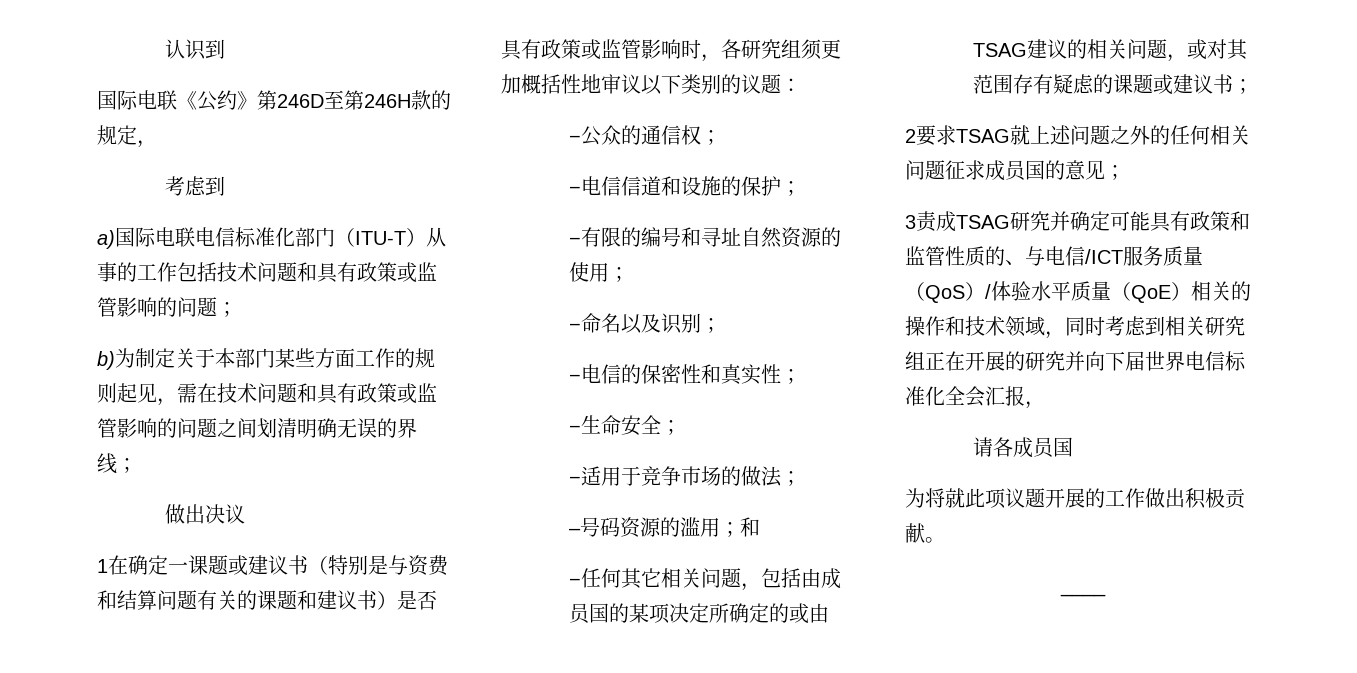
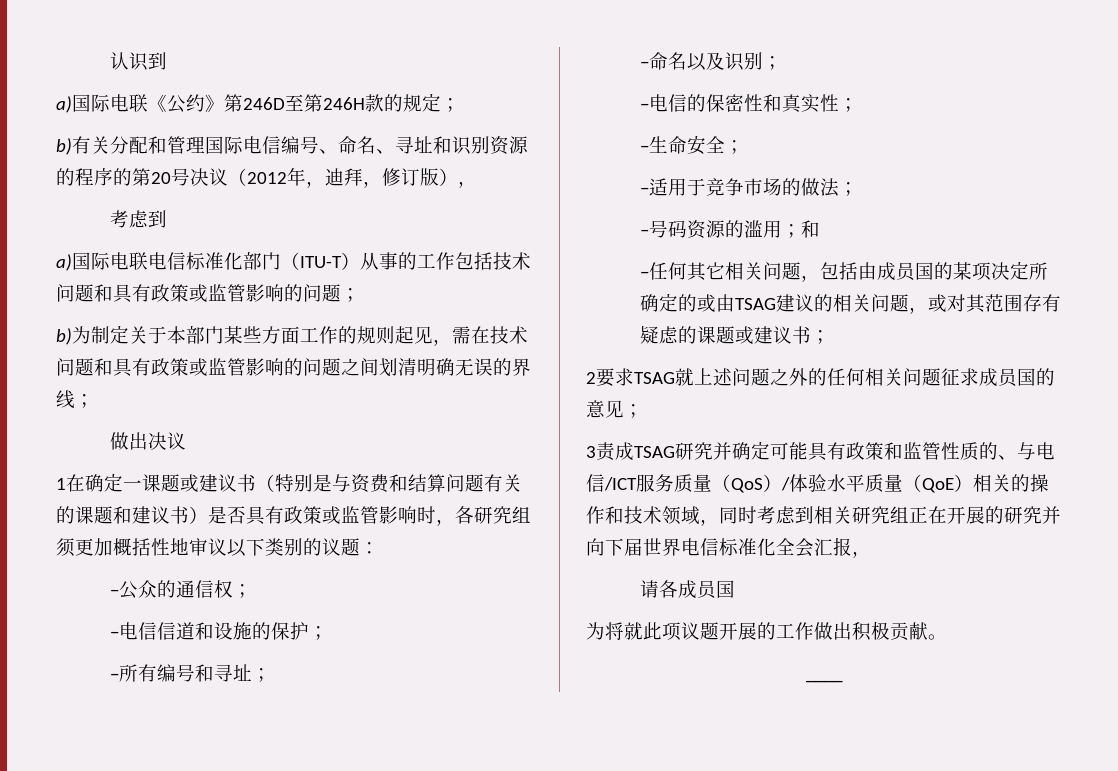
- 国际电联《公约》第246D至第246H款的规定，
+ a)国际电联《公约》第246D至第246H款的规定；
+ b)有关分配和管理国际电信编号、命名、寻址和识别资源的程序的第20号决议（2012年，迪拜，修订版），
- −有限的编号和寻址自然资源的使用；
+ −所有编号和寻址；

